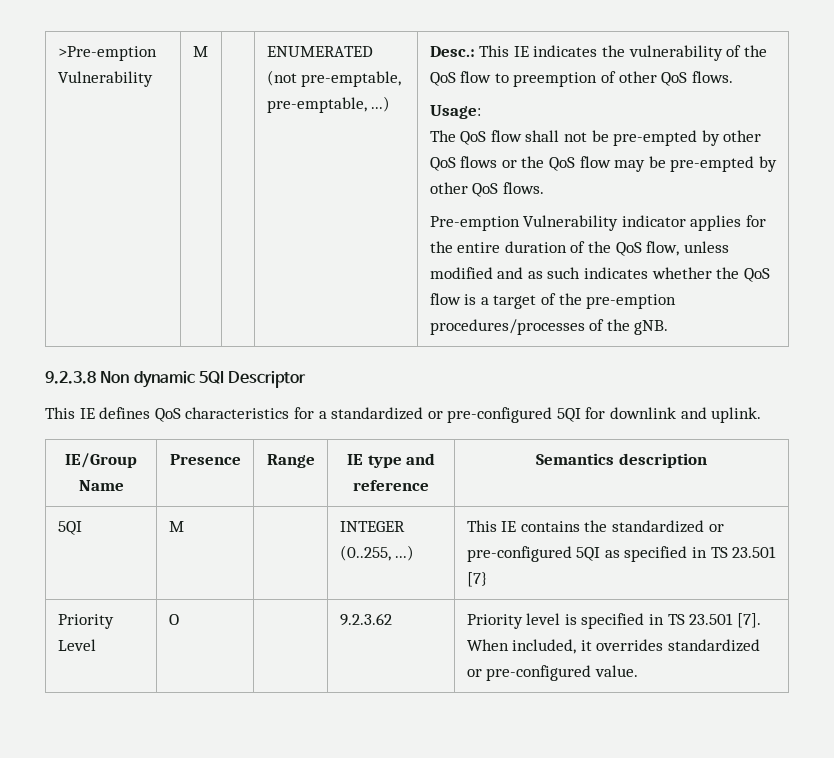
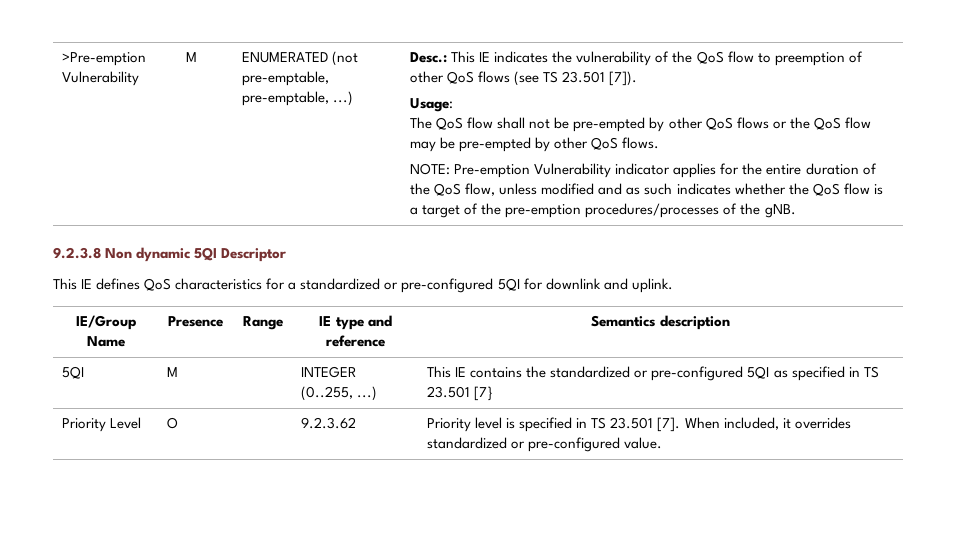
- Desc.: This IE indicates the vulnerability of the QoS flow to preemption of other QoS flows.
+ Desc.: This IE indicates the vulnerability of the QoS flow to preemption of other QoS flows (see TS 23.501 [7]).
- Pre-emption Vulnerability indicator applies for the entire duration of the QoS flow, unless modified and as such indicates whether the QoS flow is a target of the pre-emption procedures/processes of the gNB.
+ NOTE: Pre-emption Vulnerability indicator applies for the entire duration of the QoS flow, unless modified and as such indicates whether the QoS flow is a target of the pre-emption procedures/processes of the gNB.

